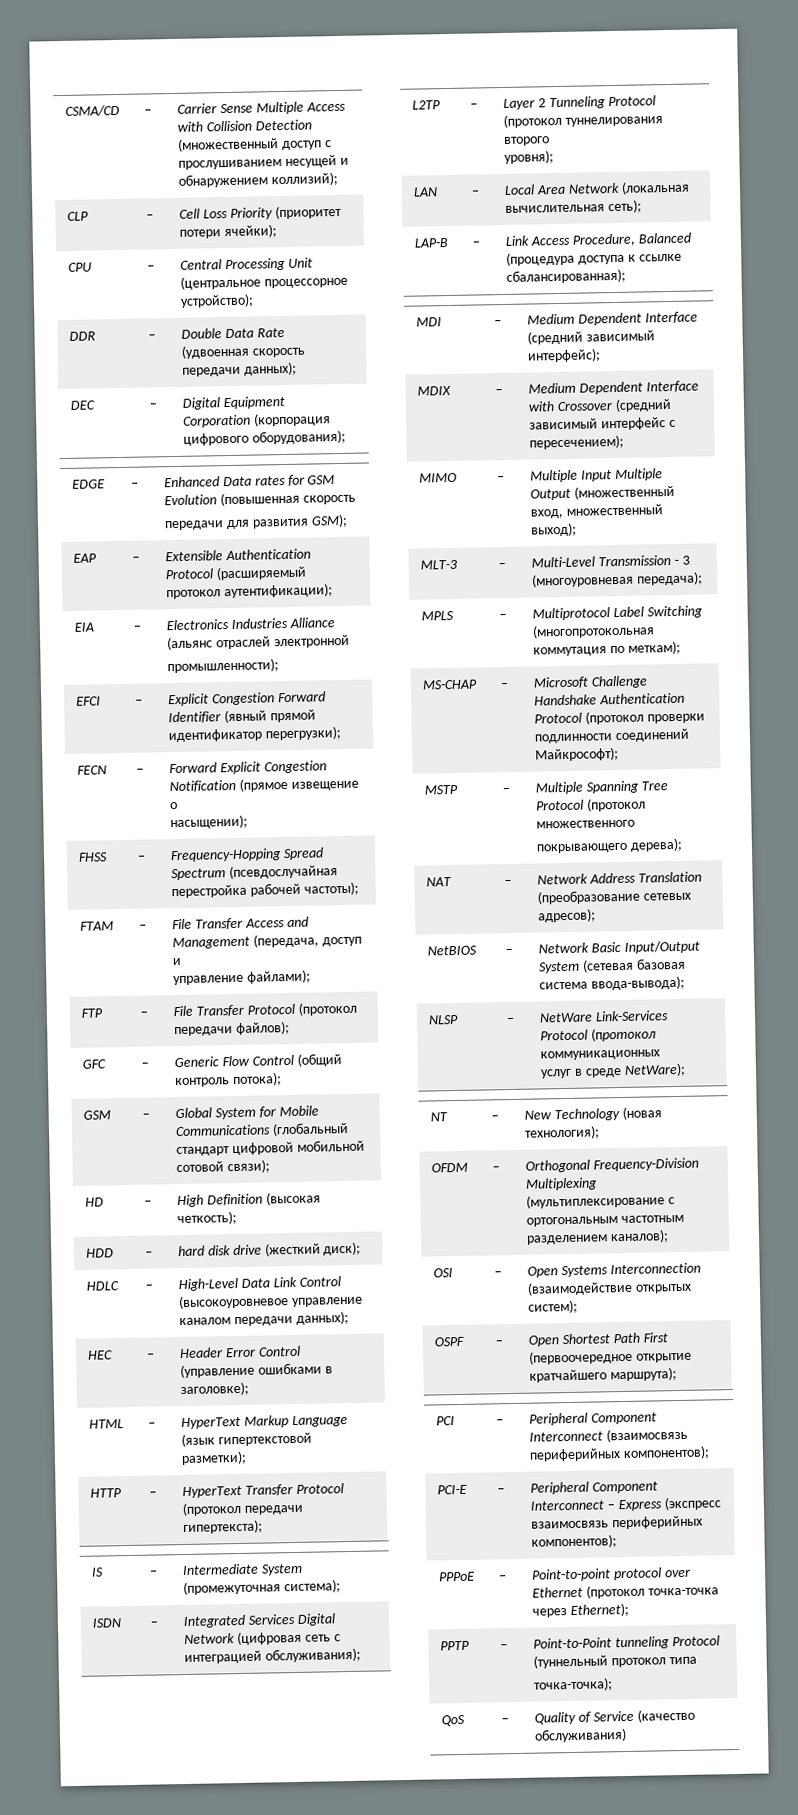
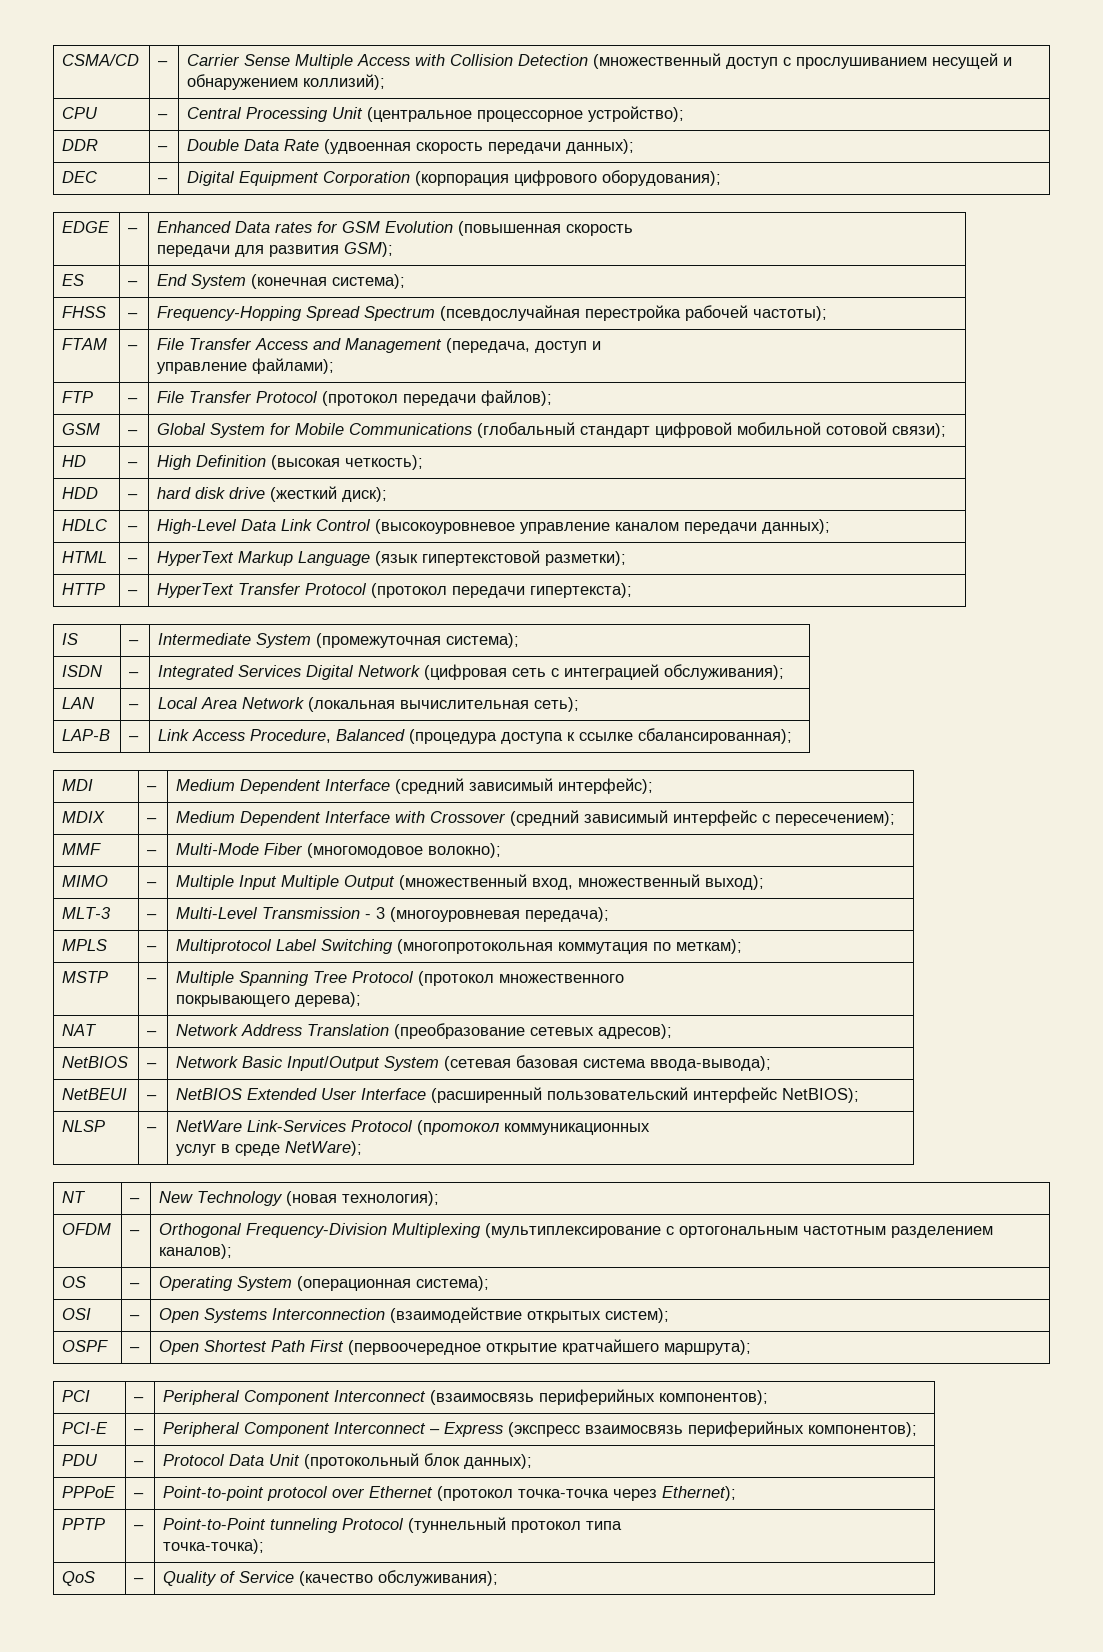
- CLP | – | Cell Loss Priority (приоритет потери ячейки);
- EAP | – | Extensible Authentication Protocol (расширяемый протокол аутентификации);
- EIA | – | Electronics Industries Alliance (альянс отраслей электронной
- промышленности);
- EFCI | – | Explicit Congestion Forward Identifier (явный прямой идентификатор перегрузки);
- FECN | – | Forward Explicit Congestion Notification (прямое извещение о
- насыщении);
+ ES | – | End System (конечная система);
- GFC | – | Generic Flow Control (общий контроль потока);
- HEC | – | Header Error Control (управление ошибками в заголовке);
- L2TP | – | Layer 2 Tunneling Protocol (протокол туннелирования второго
- уровня);
+ MMF | – | Multi-Mode Fiber (многомодовое волокно);
- MS-CHAP | – | Microsoft Challenge Handshake Authentication Protocol (протокол проверки подлинности соединений Майкрософт);
+ NetBEUI | – | NetBIOS Extended User Interface (расширенный пользовательский интерфейс NetBIOS);
+ OS | – | Operating System (операционная система);
+ PDU | – | Protocol Data Unit (протокольный блок данных);
- QoS | – | Quality of Service (качество обслуживания)
+ QoS | – | Quality of Service (качество обслуживания);

